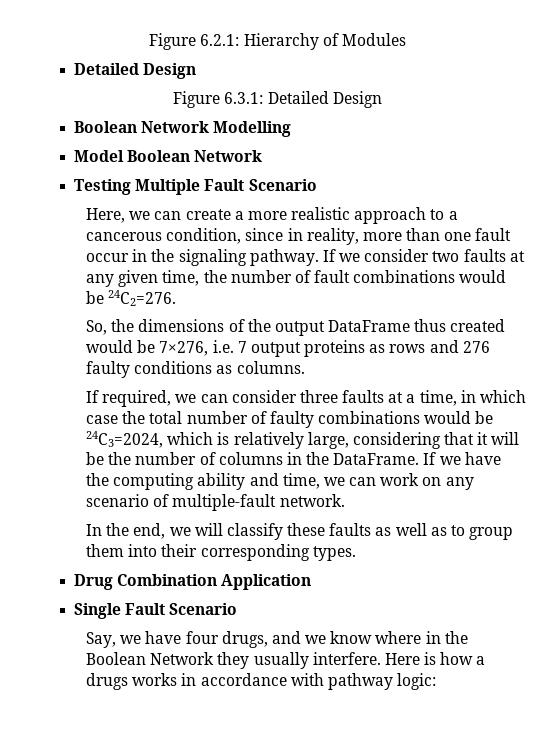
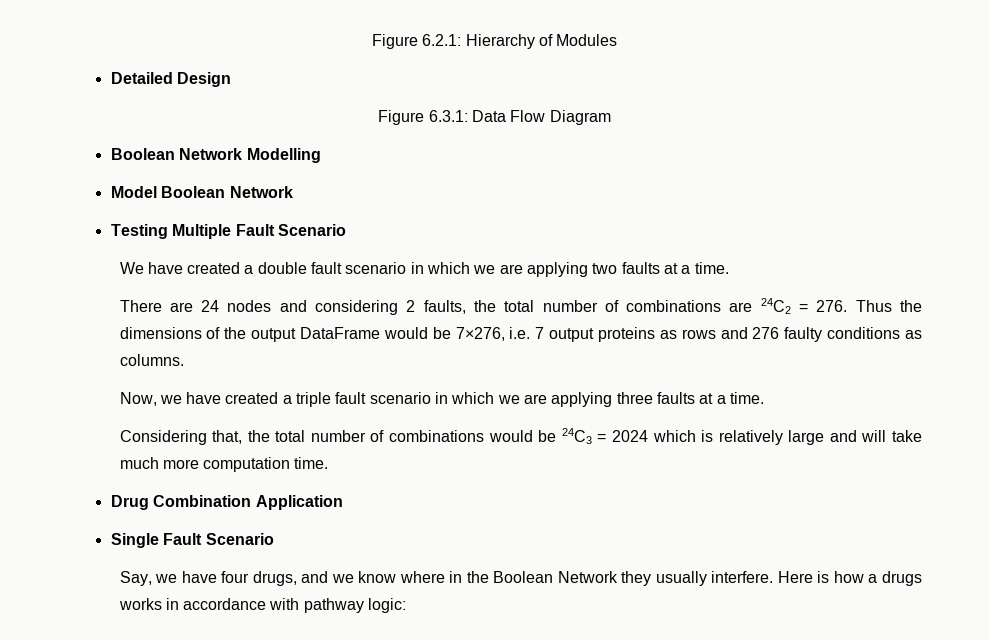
- Figure 6.3.1: Detailed Design
+ Figure 6.3.1: Data Flow Diagram
- Here, we can create a more realistic approach to a cancerous condition, since in reality, more than one fault occur in the signaling pathway. If we consider two faults at any given time, the number of fault combinations would be 24C2=276.
- So, the dimensions of the output DataFrame thus created would be 7×276, i.e. 7 output proteins as rows and 276 faulty conditions as columns.
+ We have created a double fault scenario in which we are applying two faults at a time.
+ There are 24 nodes and considering 2 faults, the total number of combinations are 24C2 = 276. Thus the dimensions of the output DataFrame would be 7×276, i.e. 7 output proteins as rows and 276 faulty conditions as columns.
- If required, we can consider three faults at a time, in which case the total number of faulty combinations would be 24C3=2024, which is relatively large, considering that it will be the number of columns in the DataFrame. If we have the computing ability and time, we can work on any scenario of multiple-fault network.
- In the end, we will classify these faults as well as to group them into their corresponding types.
+ Now, we have created a triple fault scenario in which we are applying three faults at a time.
+ Considering that, the total number of combinations would be 24C3 = 2024 which is relatively large and will take much more computation time.

